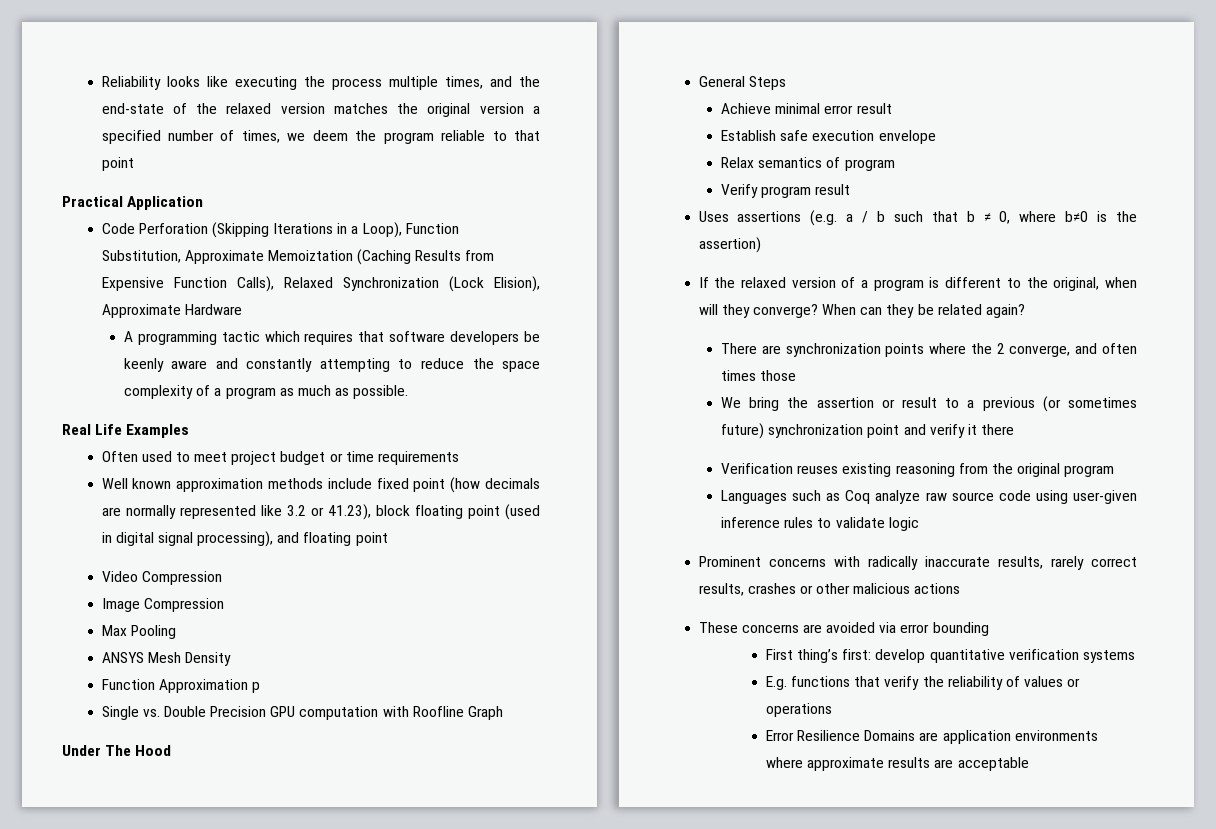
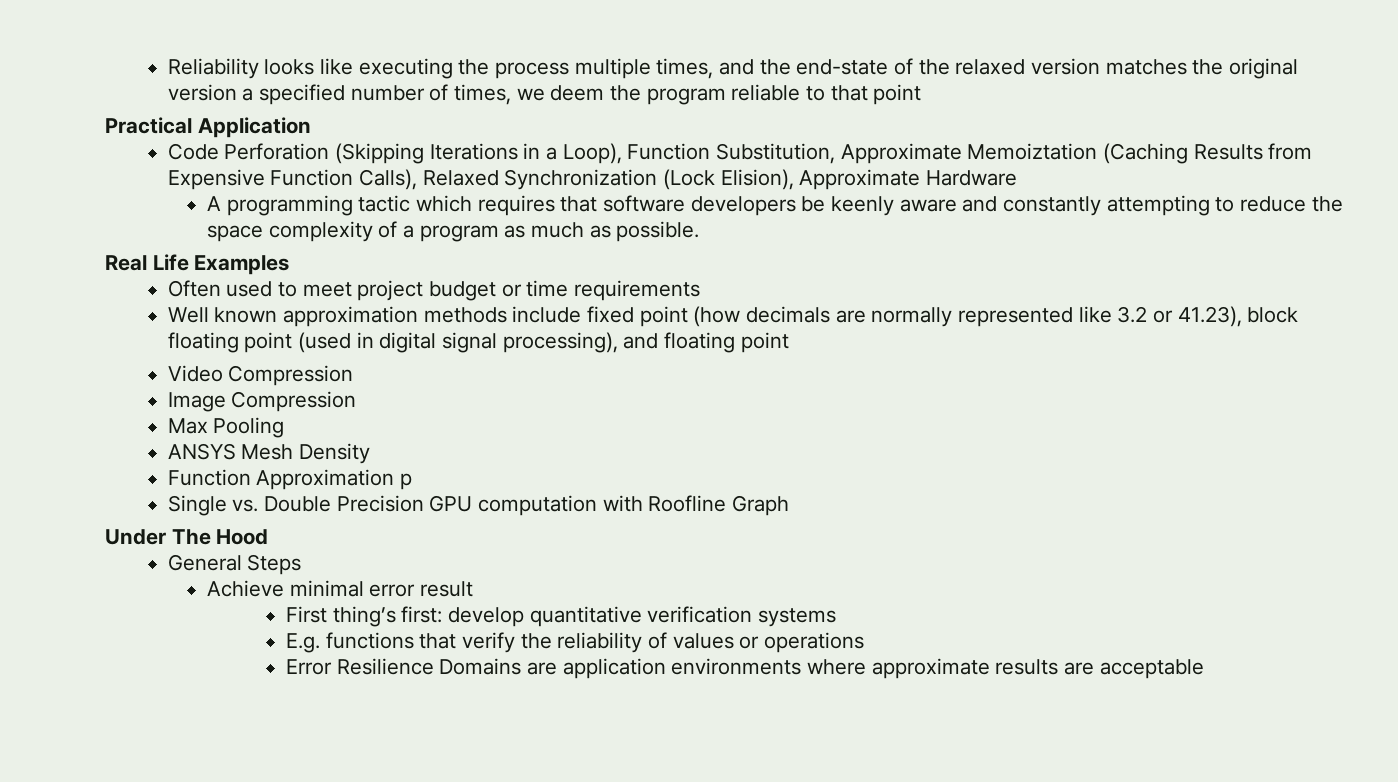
- Establish safe execution envelope
- Relax semantics of program
- Verify program result
- Uses assertions (e.g. a / b such that b ≠ 0, where b≠0 is the assertion)
- If the relaxed version of a program is different to the original, when will they converge? When can they be related again?
- There are synchronization points where the 2 converge, and often times those
- We bring the assertion or result to a previous (or sometimes future) synchronization point and verify it there
- Verification reuses existing reasoning from the original program
- Languages such as Coq analyze raw source code using user-given inference rules to validate logic
- Prominent concerns with radically inaccurate results, rarely correct results, crashes or other malicious actions
- These concerns are avoided via error bounding

